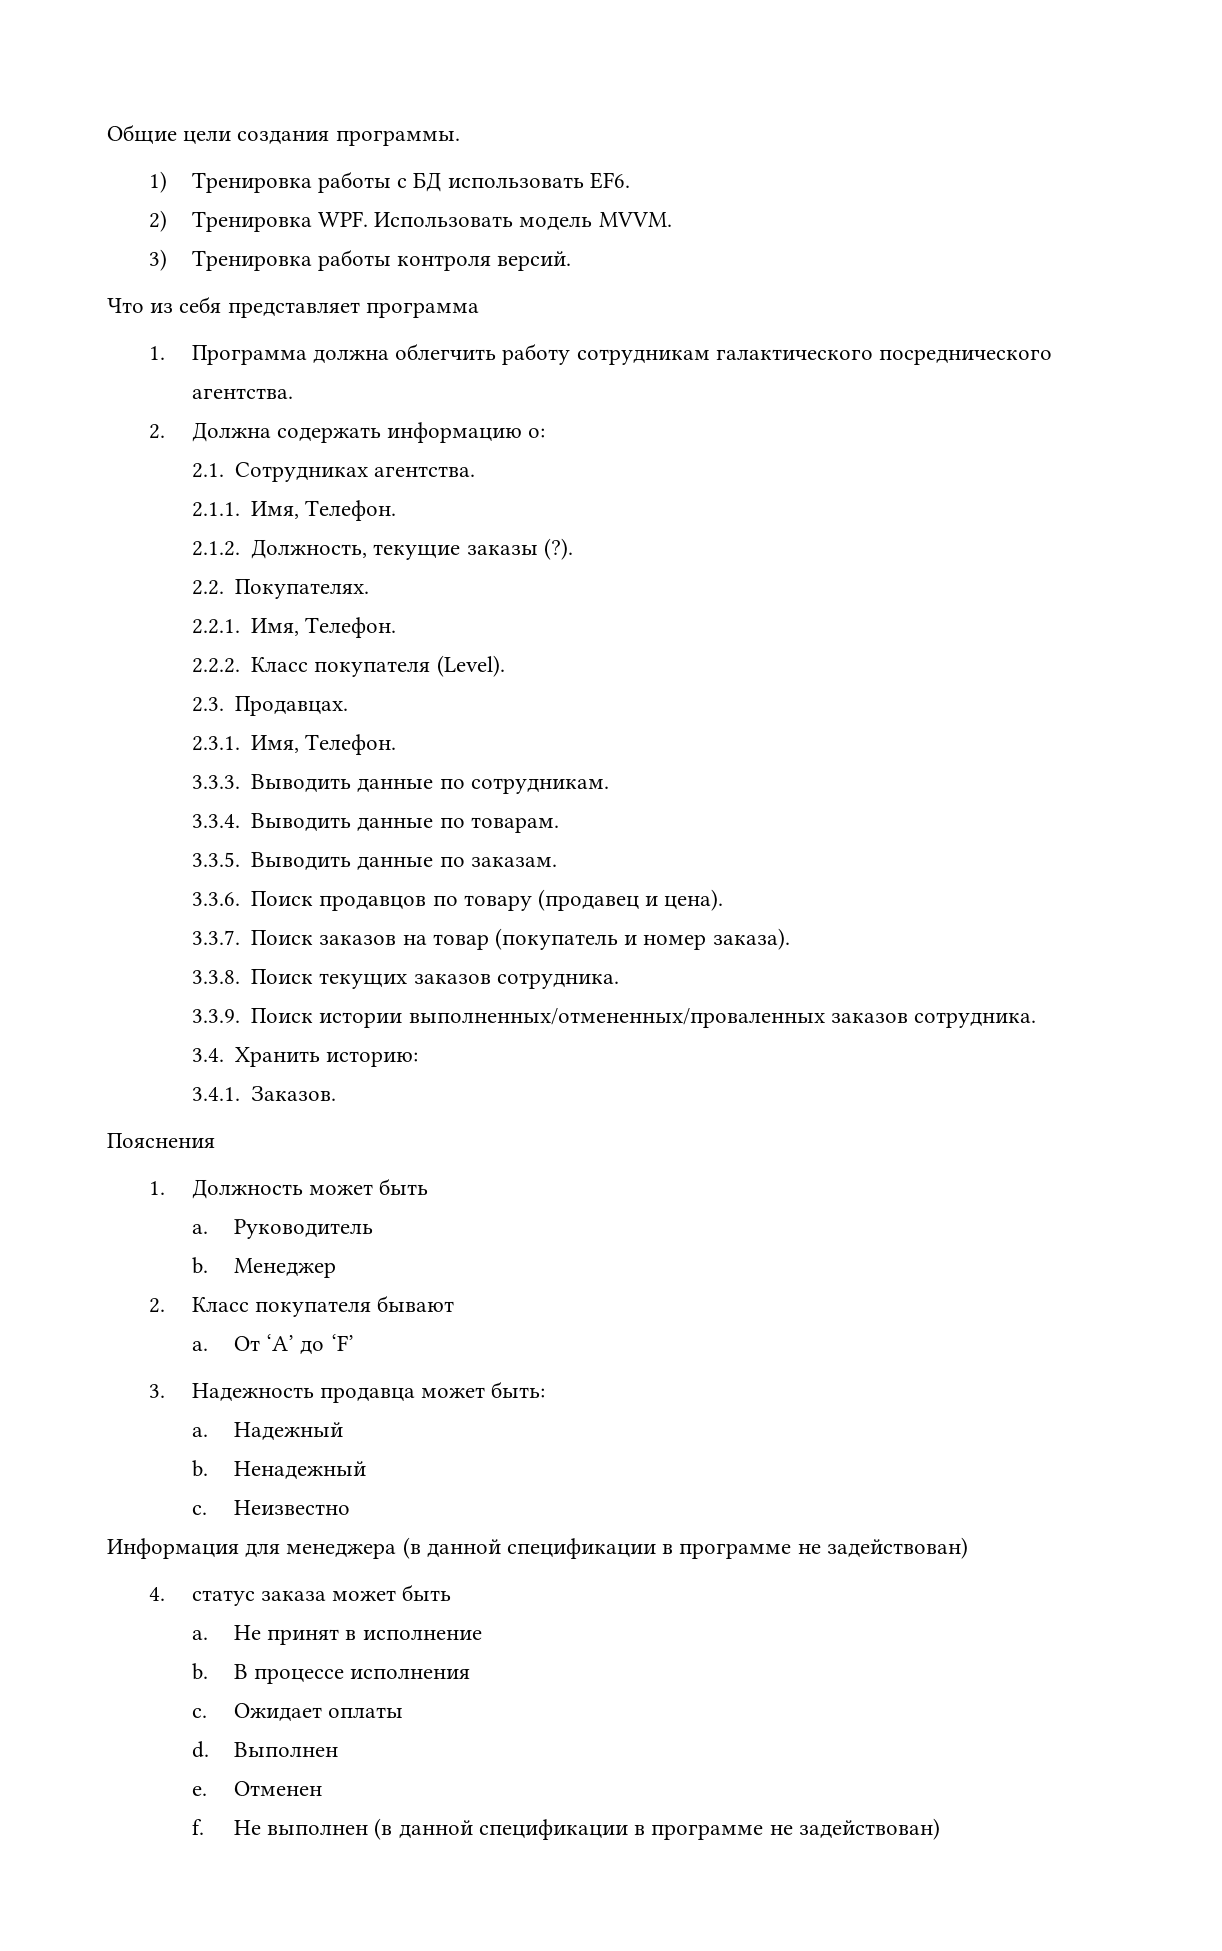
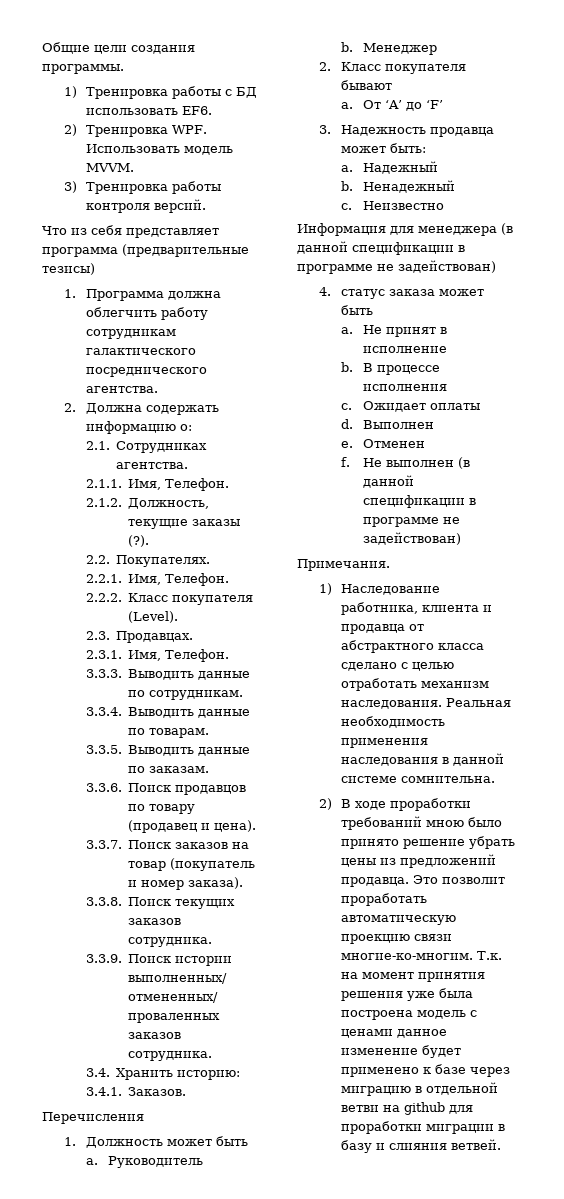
- Что из себя представляет программа
+ Что из себя представляет программа (предварительные тезисы)
- Пояснения
+ Перечисления
+ Примечания.
+ 1) Наследование работника, клиента и продавца от абстрактного класса сделано с целью отработать механизм наследования. Реальная необходимость применения наследования в данной системе сомнительна.
+ 2) В ходе проработки требований мною было принято решение убрать цены из предложений продавца. Это позволит проработать автоматическую проекцию связи многие-ко-многим. Т.к. на момент принятия решения уже была построена модель с ценами данное изменение будет применено к базе через миграцию в отдельной ветви на github для проработки миграции в базу и слияния ветвей.

